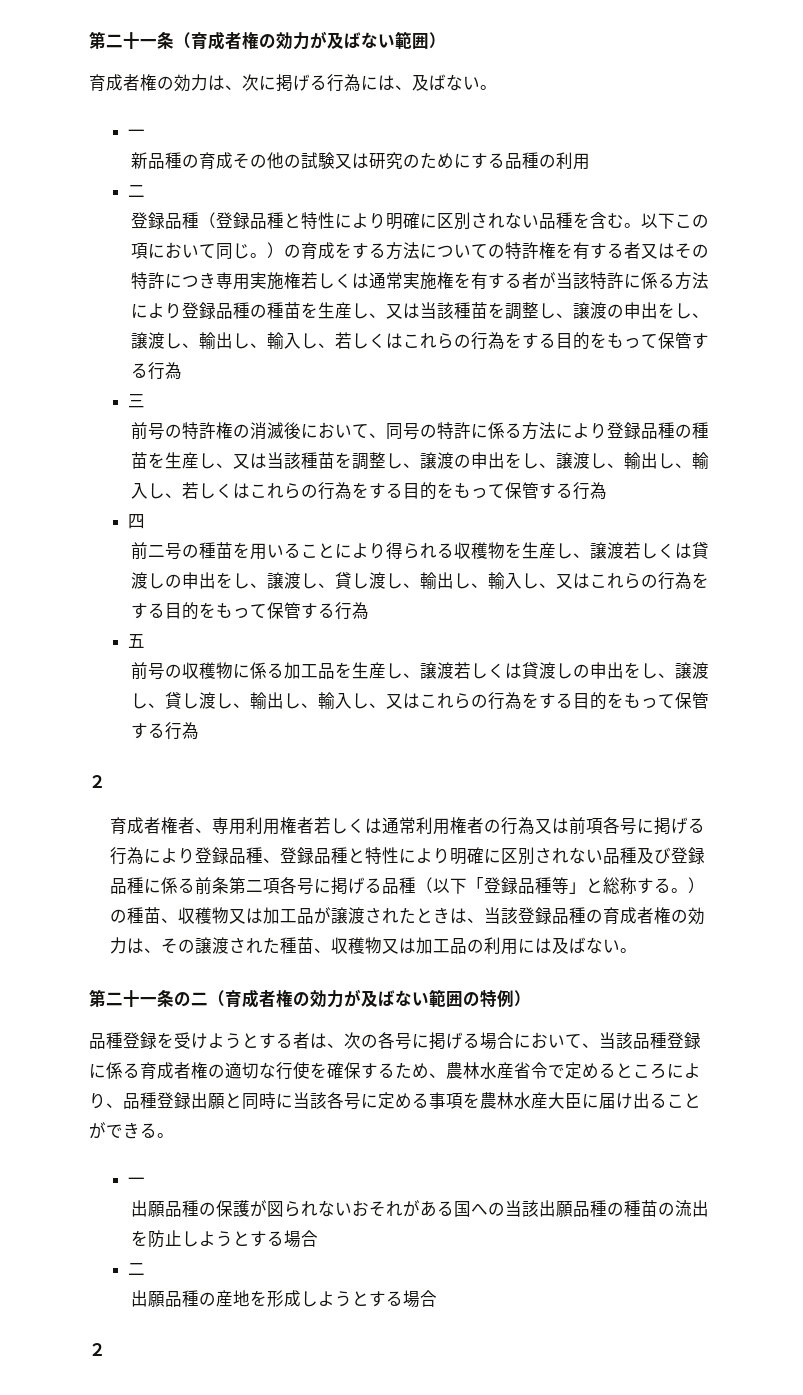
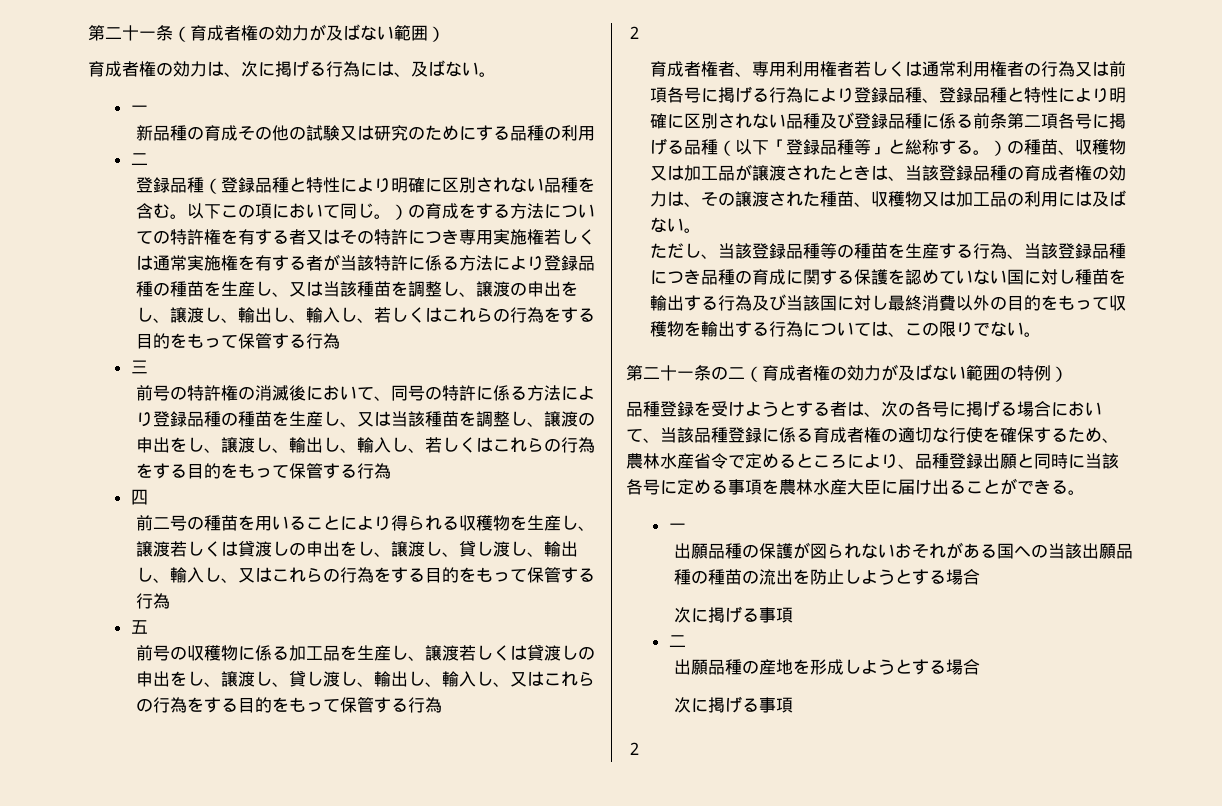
+ ただし、当該登録品種等の種苗を生産する行為、当該登録品種につき品種の育成に関する保護を認めていない国に対し種苗を輸出する行為及び当該国に対し最終消費以外の目的をもって収穫物を輸出する行為については、この限りでない。
  出願品種の保護が図られないおそれがある国への当該出願品種の種苗の流出を防止しようとする場合
+ 次に掲げる事項
  出願品種の産地を形成しようとする場合
+ 次に掲げる事項

